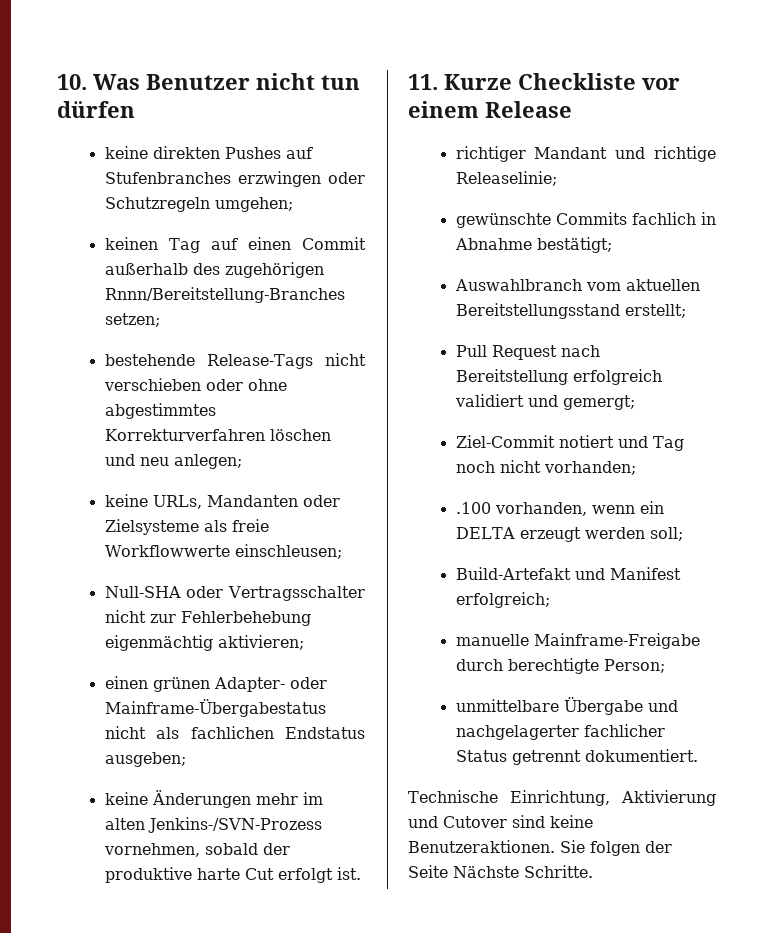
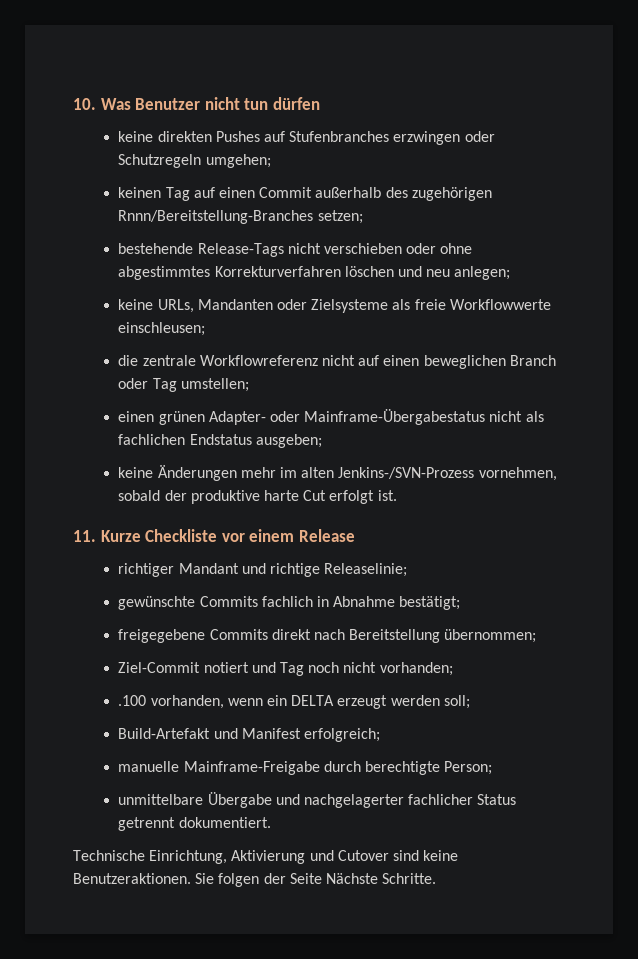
- Null-SHA oder Vertragsschalter nicht zur Fehlerbehebung eigenmächtig aktivieren;
+ die zentrale Workflowreferenz nicht auf einen beweglichen Branch oder Tag umstellen;
- Auswahlbranch vom aktuellen Bereitstellungsstand erstellt;
- Pull Request nach Bereitstellung erfolgreich validiert und gemergt;
+ freigegebene Commits direkt nach Bereitstellung übernommen;

